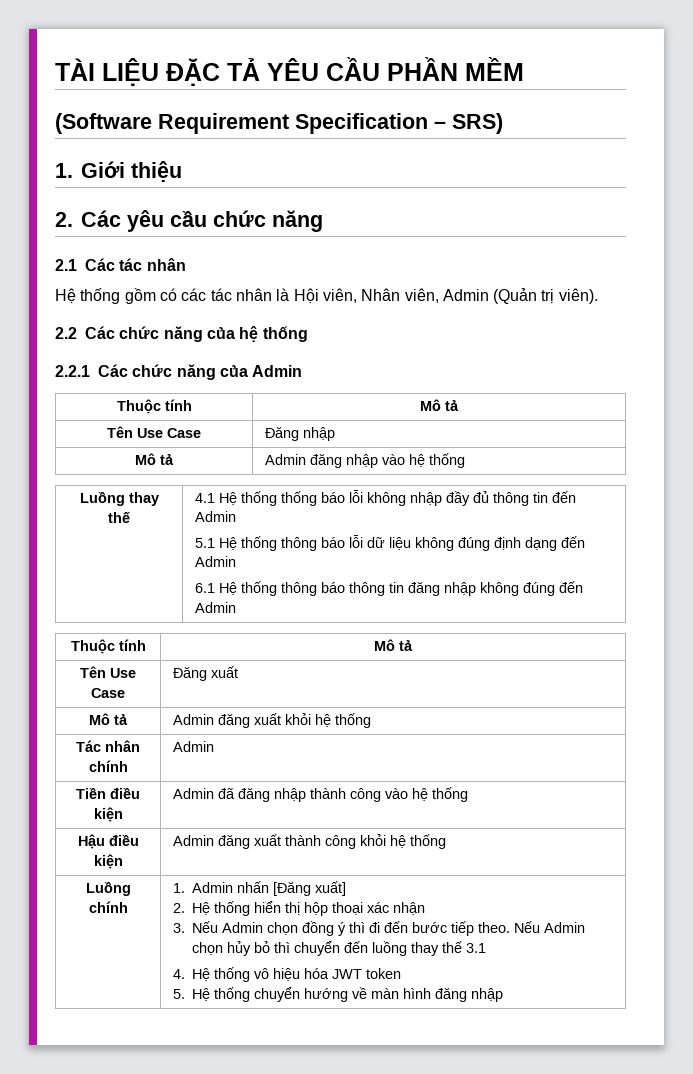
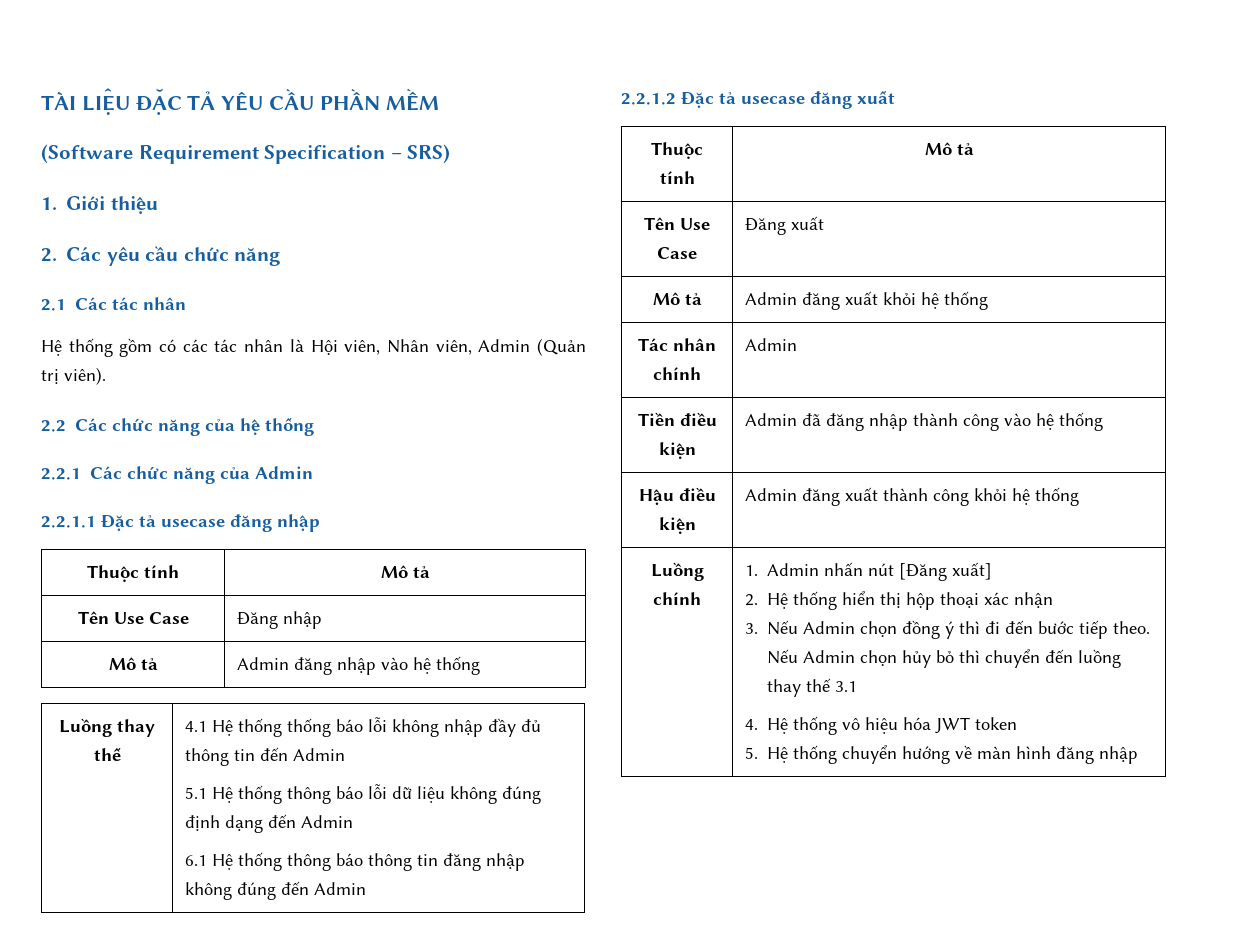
+ 2.2.1.1 Đặc tả usecase đăng nhập
+ 2.2.1.2 Đặc tả usecase đăng xuất
- 1. Admin nhấn [Đăng xuất]
+ 1. Admin nhấn nút [Đăng xuất]

